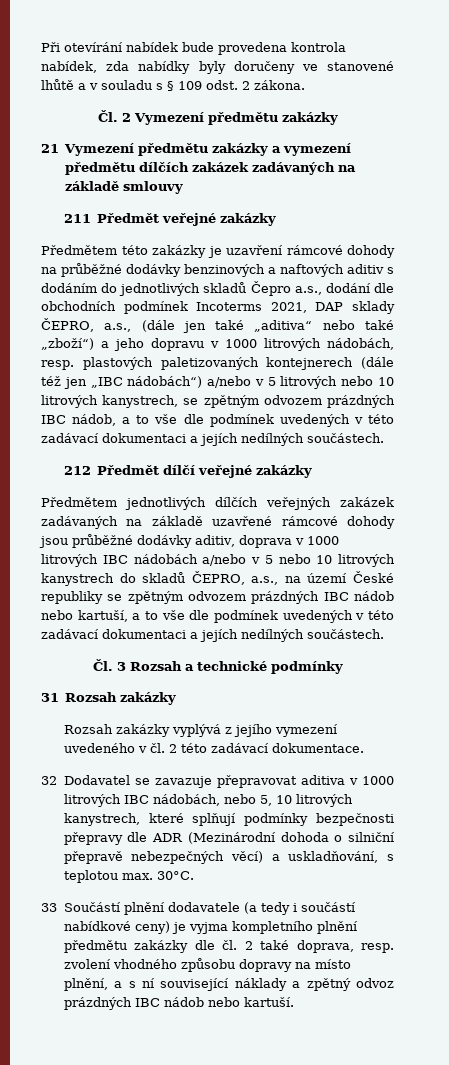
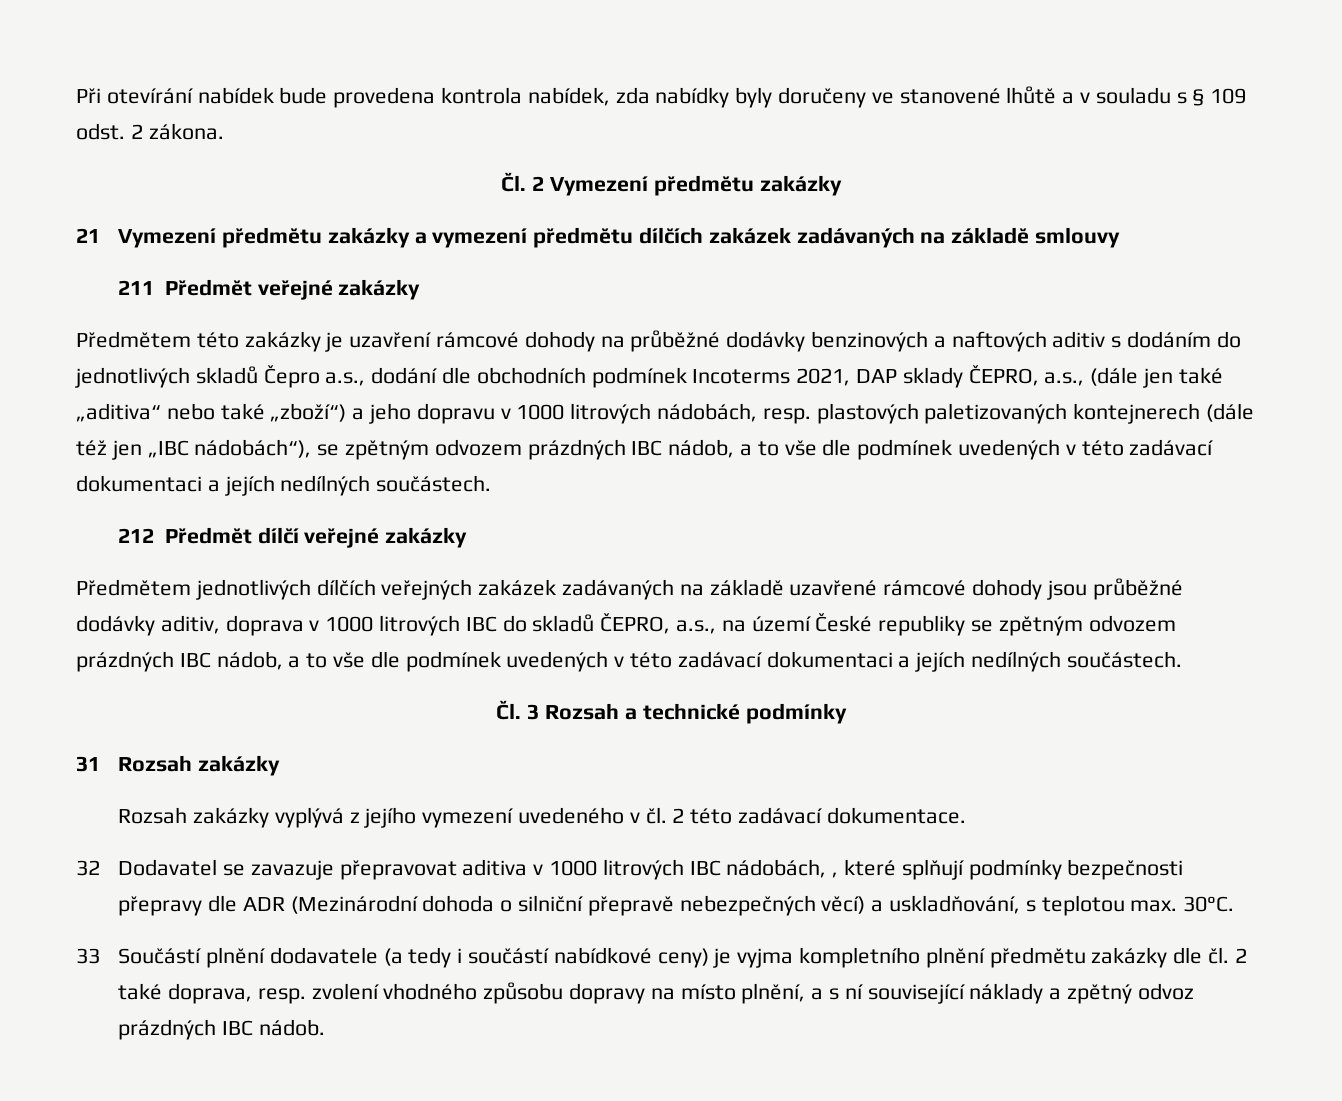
- Předmětem této zakázky je uzavření rámcové dohody na průběžné dodávky benzinových a naftových aditiv s dodáním do jednotlivých skladů Čepro a.s., dodání dle obchodních podmínek Incoterms 2021, DAP sklady ČEPRO, a.s., (dále jen také „aditiva“ nebo také „zboží“) a jeho dopravu v 1000 litrových nádobách, resp. plastových paletizovaných kontejnerech (dále též jen „IBC nádobách“) a/nebo v 5 litrových nebo 10 litrových kanystrech, se zpětným odvozem prázdných IBC nádob, a to vše dle podmínek uvedených v této zadávací dokumentaci a jejích nedílných součástech.
+ Předmětem této zakázky je uzavření rámcové dohody na průběžné dodávky benzinových a naftových aditiv s dodáním do jednotlivých skladů Čepro a.s., dodání dle obchodních podmínek Incoterms 2021, DAP sklady ČEPRO, a.s., (dále jen také „aditiva“ nebo také „zboží“) a jeho dopravu v 1000 litrových nádobách, resp. plastových paletizovaných kontejnerech (dále též jen „IBC nádobách“), se zpětným odvozem prázdných IBC nádob, a to vše dle podmínek uvedených v této zadávací dokumentaci a jejích nedílných součástech.
- Předmětem jednotlivých dílčích veřejných zakázek zadávaných na základě uzavřené rámcové dohody jsou průběžné dodávky aditiv, doprava v 1000 litrových IBC nádobách a/nebo v 5 nebo 10 litrových kanystrech do skladů ČEPRO, a.s., na území České republiky se zpětným odvozem prázdných IBC nádob nebo kartuší, a to vše dle podmínek uvedených v této zadávací dokumentaci a jejích nedílných součástech.
+ Předmětem jednotlivých dílčích veřejných zakázek zadávaných na základě uzavřené rámcové dohody jsou průběžné dodávky aditiv, doprava v 1000 litrových IBC do skladů ČEPRO, a.s., na území České republiky se zpětným odvozem prázdných IBC nádob, a to vše dle podmínek uvedených v této zadávací dokumentaci a jejích nedílných součástech.
- 32 Dodavatel se zavazuje přepravovat aditiva v 1000 litrových IBC nádobách, nebo 5, 10 litrových kanystrech, které splňují podmínky bezpečnosti přepravy dle ADR (Mezinárodní dohoda o silniční přepravě nebezpečných věcí) a uskladňování, s teplotou max. 30°C.
+ 32 Dodavatel se zavazuje přepravovat aditiva v 1000 litrových IBC nádobách, , které splňují podmínky bezpečnosti přepravy dle ADR (Mezinárodní dohoda o silniční přepravě nebezpečných věcí) a uskladňování, s teplotou max. 30°C.
- 33 Součástí plnění dodavatele (a tedy i součástí nabídkové ceny) je vyjma kompletního plnění předmětu zakázky dle čl. 2 také doprava, resp. zvolení vhodného způsobu dopravy na místo plnění, a s ní související náklady a zpětný odvoz prázdných IBC nádob nebo kartuší.
+ 33 Součástí plnění dodavatele (a tedy i součástí nabídkové ceny) je vyjma kompletního plnění předmětu zakázky dle čl. 2 také doprava, resp. zvolení vhodného způsobu dopravy na místo plnění, a s ní související náklady a zpětný odvoz prázdných IBC nádob.

